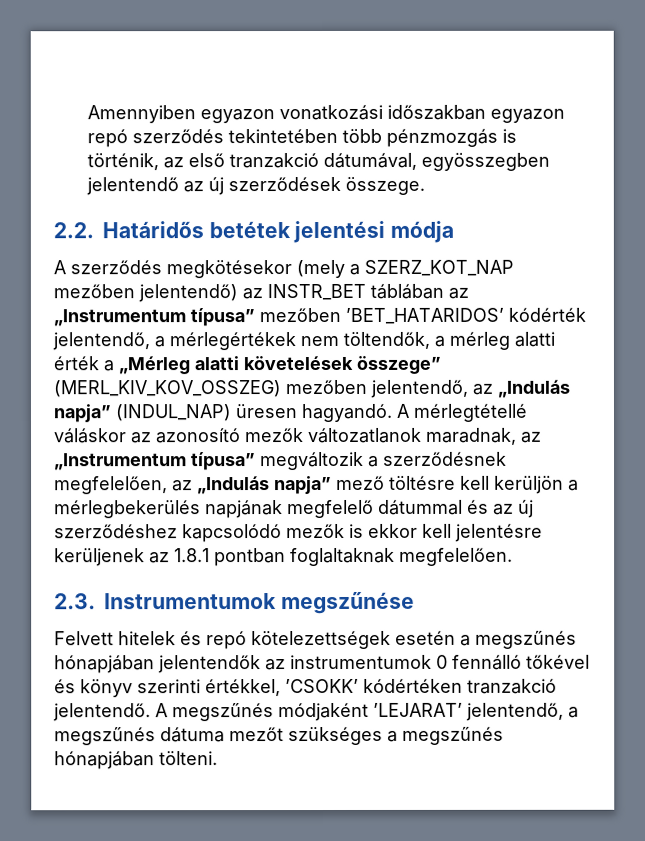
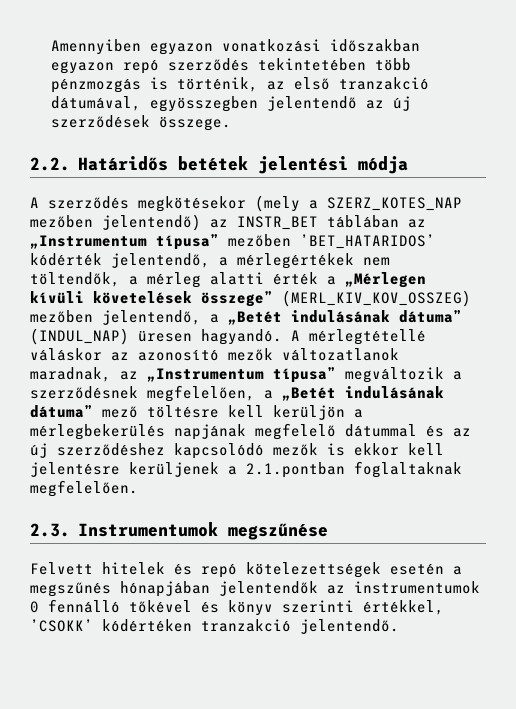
- A szerződés megkötésekor (mely a SZERZ_KOT_NAP mezőben jelentendő) az INSTR_BET táblában az „Instrumentum típusa” mezőben ’BET_HATARIDOS’ kódérték jelentendő, a mérlegértékek nem töltendők, a mérleg alatti érték a „Mérleg alatti követelések összege” (MERL_KIV_KOV_OSSZEG) mezőben jelentendő, az „Indulás napja” (INDUL_NAP) üresen hagyandó.
+ A szerződés megkötésekor (mely a SZERZ_KOTES_NAP mezőben jelentendő) az INSTR_BET táblában az „Instrumentum típusa” mezőben ’BET_HATARIDOS’ kódérték jelentendő, a mérlegértékek nem töltendők, a mérleg alatti érték a „Mérlegen kívüli követelések összege” (MERL_KIV_KOV_OSSZEG) mezőben jelentendő, a „Betét indulásának dátuma” (INDUL_NAP) üresen hagyandó.
- A mérlegtétellé váláskor az azonosító mezők változatlanok maradnak, az „Instrumentum típusa” megváltozik a szerződésnek megfelelően, az „Indulás napja” mező töltésre kell kerüljön a mérlegbekerülés napjának megfelelő dátummal és az új szerződéshez kapcsolódó mezők is ekkor kell jelentésre kerüljenek az 1.8.1 pontban foglaltaknak megfelelően.
+ A mérlegtétellé váláskor az azonosító mezők változatlanok maradnak, az „Instrumentum típusa” megváltozik a szerződésnek megfelelően, a „Betét indulásának dátuma” mező töltésre kell kerüljön a mérlegbekerülés napjának megfelelő dátummal és az új szerződéshez kapcsolódó mezők is ekkor kell jelentésre kerüljenek a 2.1.pontban foglaltaknak megfelelően.
- A megszűnés módjaként ’LEJARAT’ jelentendő, a megszűnés dátuma mezőt szükséges a megszűnés hónapjában tölteni.

